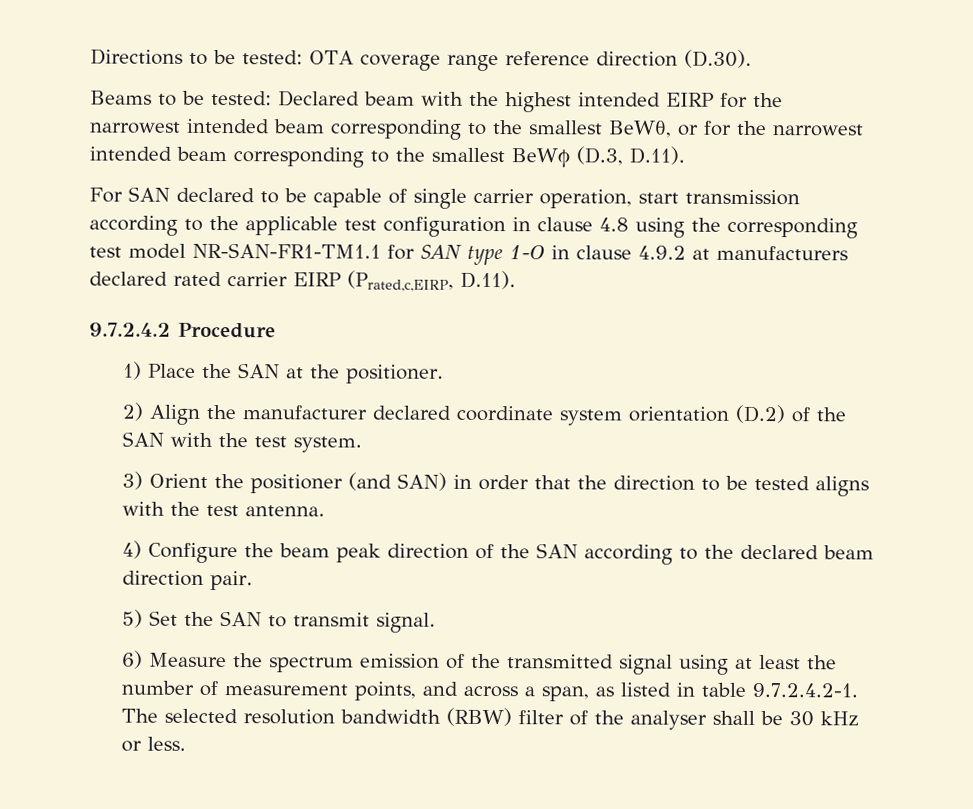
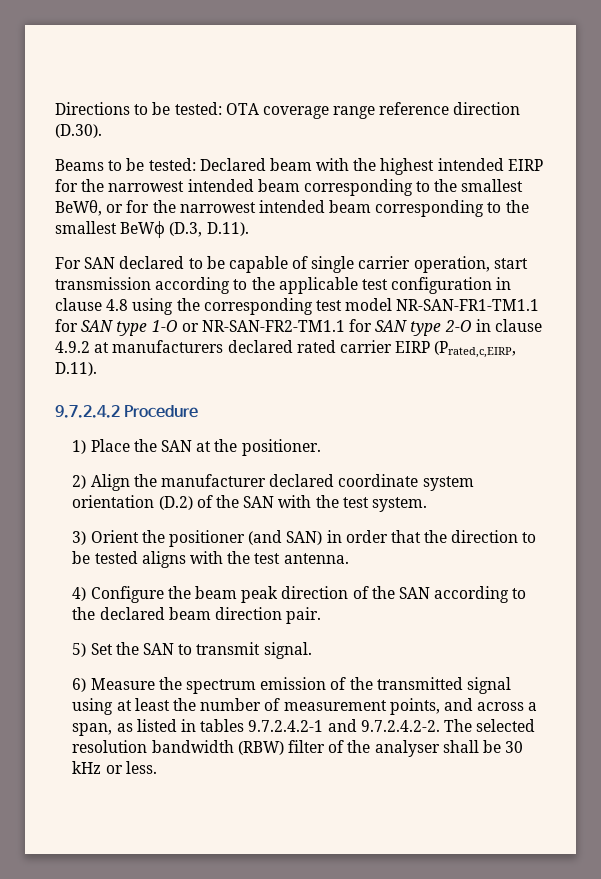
- For SAN declared to be capable of single carrier operation, start transmission according to the applicable test configuration in clause 4.8 using the corresponding test model NR-SAN-FR1-TM1.1 for SAN type 1-O in clause 4.9.2 at manufacturers declared rated carrier EIRP (Prated,c,EIRP, D.11).
+ For SAN declared to be capable of single carrier operation, start transmission according to the applicable test configuration in clause 4.8 using the corresponding test model NR-SAN-FR1-TM1.1 for SAN type 1-O or NR-SAN-FR2-TM1.1 for SAN type 2-O in clause 4.9.2 at manufacturers declared rated carrier EIRP (Prated,c,EIRP, D.11).
- 6) Measure the spectrum emission of the transmitted signal using at least the number of measurement points, and across a span, as listed in table 9.7.2.4.2-1. The selected resolution bandwidth (RBW) filter of the analyser shall be 30 kHz or less.
+ 6) Measure the spectrum emission of the transmitted signal using at least the number of measurement points, and across a span, as listed in tables 9.7.2.4.2-1 and 9.7.2.4.2-2. The selected resolution bandwidth (RBW) filter of the analyser shall be 30 kHz or less.

